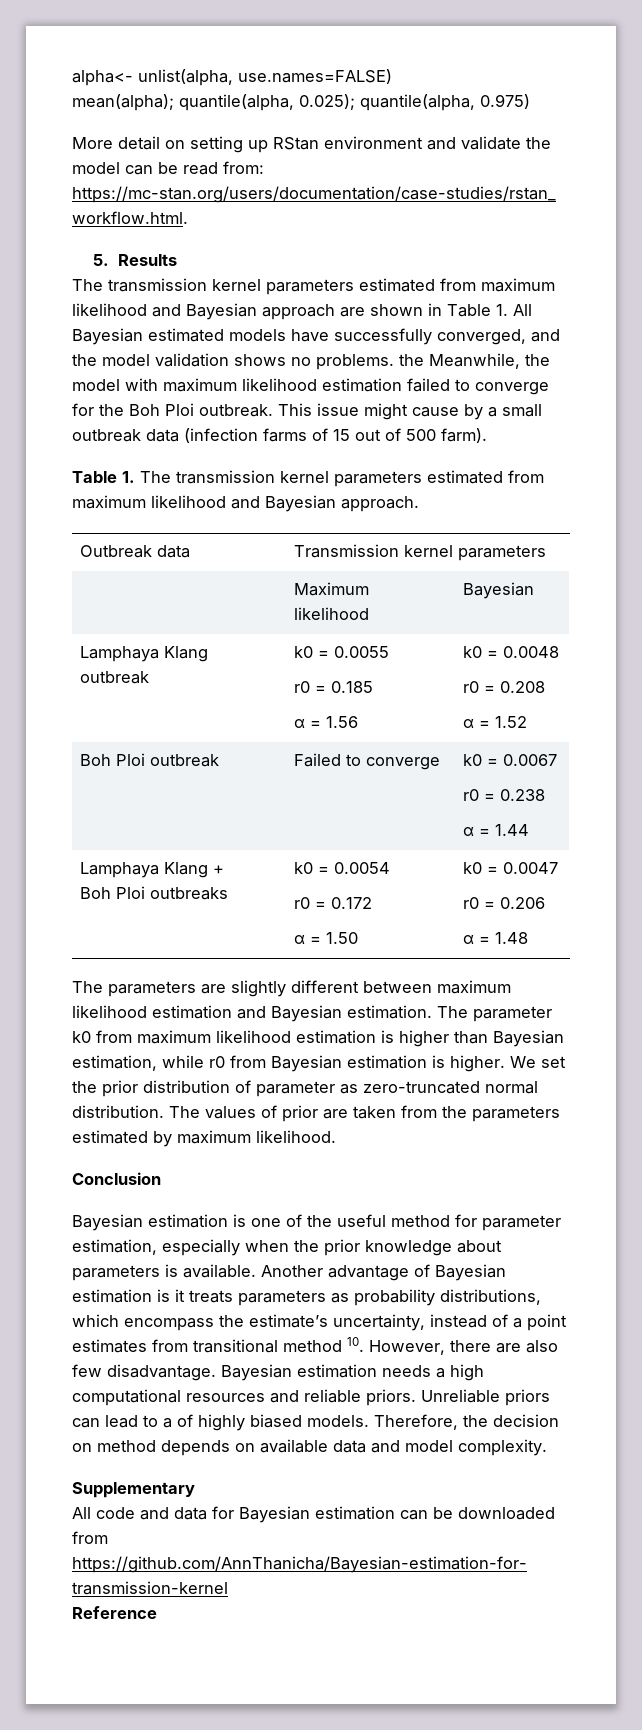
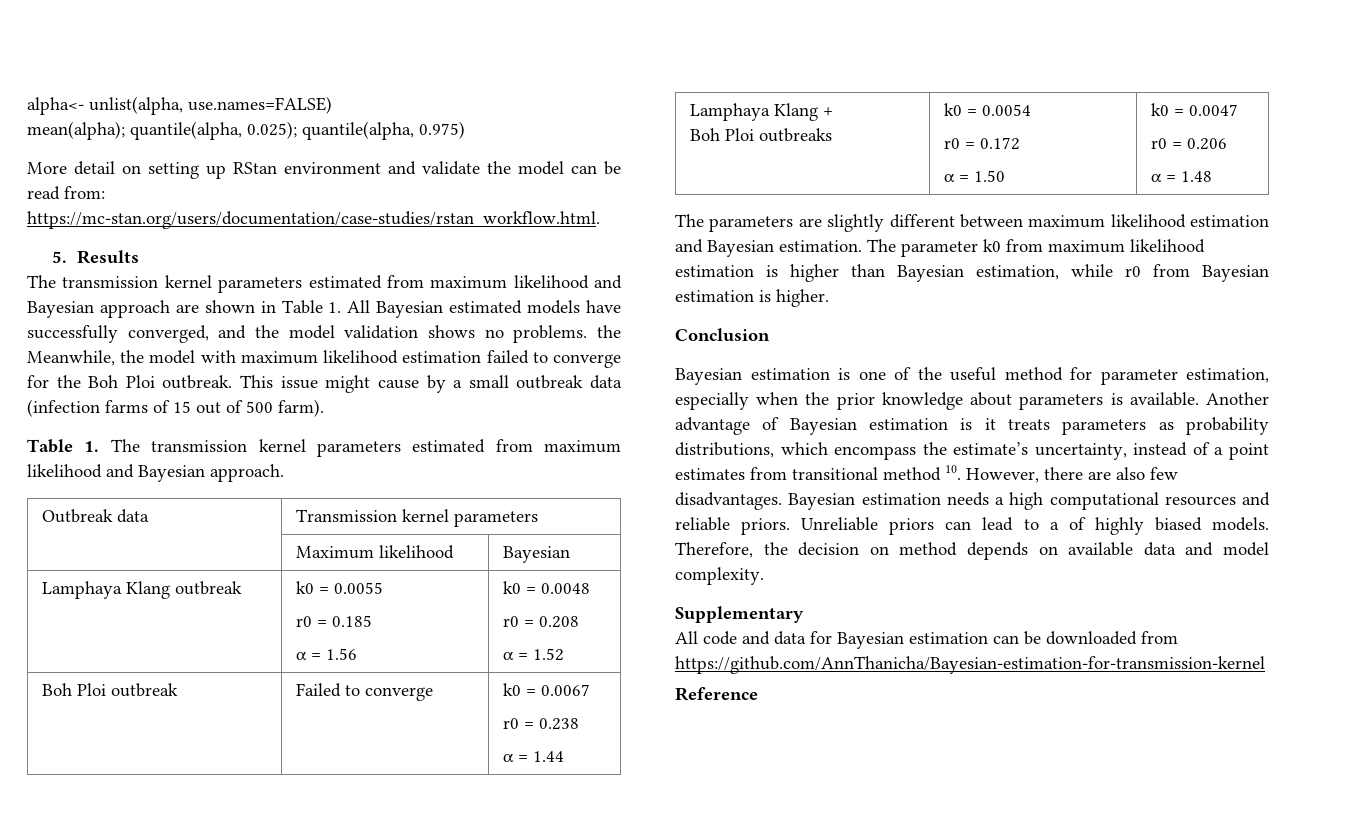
- We set the prior distribution of parameter as zero-truncated normal distribution. The values of prior are taken from the parameters estimated by maximum likelihood.
- Another advantage of Bayesian estimation is it treats parameters as probability distributions, which encompass the estimate’s uncertainty, instead of a point estimates from transitional method 10. However, there are also few disadvantage.
+ Another advantage of Bayesian estimation is it treats parameters as probability distributions, which encompass the estimate’s uncertainty, instead of a point estimates from transitional method 10. However, there are also few disadvantages.

